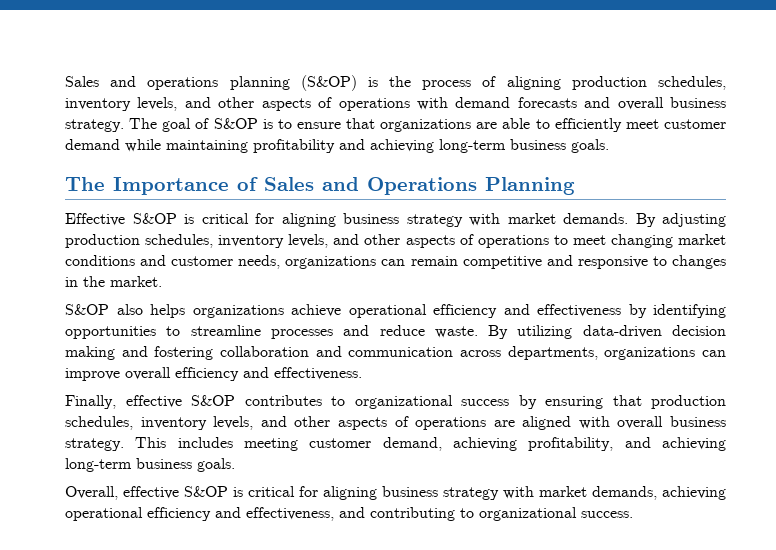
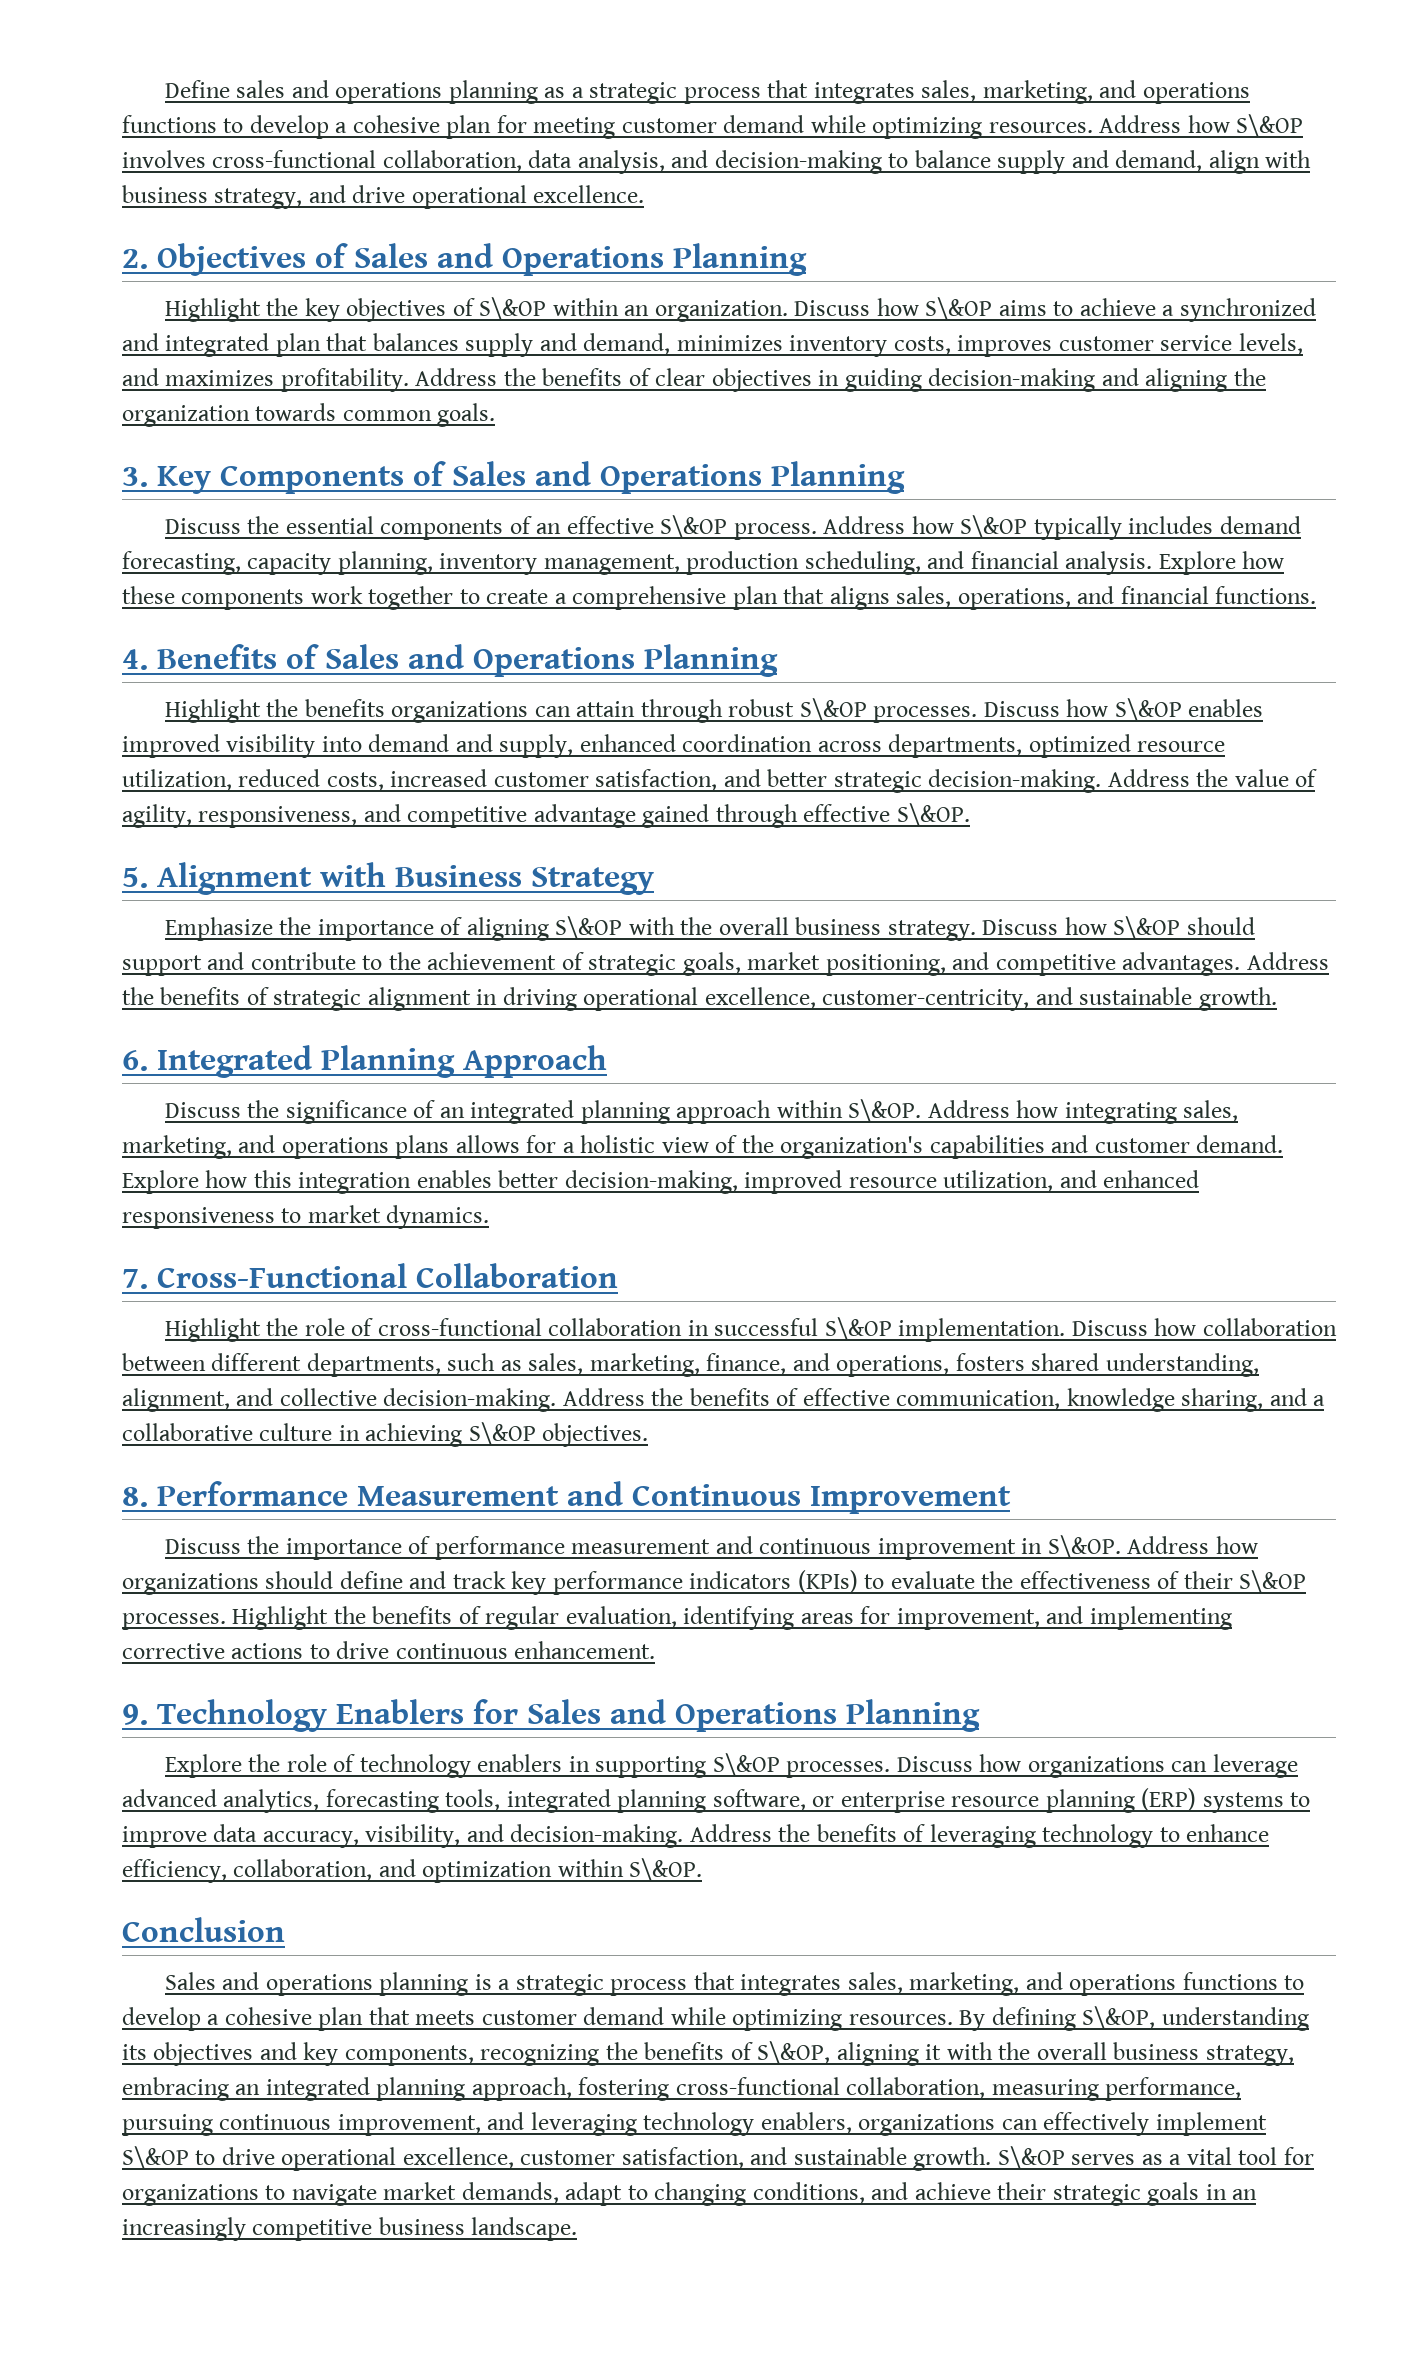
- Sales and operations planning (S&OP) is the process of aligning production schedules, inventory levels, and other aspects of operations with demand forecasts and overall business strategy. The goal of S&OP is to ensure that organizations are able to efficiently meet customer demand while maintaining profitability and achieving long-term business goals.
- The Importance of Sales and Operations Planning
- Effective S&OP is critical for aligning business strategy with market demands. By adjusting production schedules, inventory levels, and other aspects of operations to meet changing market conditions and customer needs, organizations can remain competitive and responsive to changes in the market.
- S&OP also helps organizations achieve operational efficiency and effectiveness by identifying opportunities to streamline processes and reduce waste. By utilizing data-driven decision making and fostering collaboration and communication across departments, organizations can improve overall efficiency and effectiveness.
- Finally, effective S&OP contributes to organizational success by ensuring that production schedules, inventory levels, and other aspects of operations are aligned with overall business strategy. This includes meeting customer demand, achieving profitability, and achieving long-term business goals.
- Overall, effective S&OP is critical for aligning business strategy with market demands, achieving operational efficiency and effectiveness, and contributing to organizational success.
+ Define sales and operations planning as a strategic process that integrates sales, marketing, and operations functions to develop a cohesive plan for meeting customer demand while optimizing resources. Address how S\&OP involves cross-functional collaboration, data analysis, and decision-making to balance supply and demand, align with business strategy, and drive operational excellence.
+ 2. Objectives of Sales and Operations Planning
+ Highlight the key objectives of S\&OP within an organization. Discuss how S\&OP aims to achieve a synchronized and integrated plan that balances supply and demand, minimizes inventory costs, improves customer service levels, and maximizes profitability. Address the benefits of clear objectives in guiding decision-making and aligning the organization towards common goals.
+ 3. Key Components of Sales and Operations Planning
+ Discuss the essential components of an effective S\&OP process. Address how S\&OP typically includes demand forecasting, capacity planning, inventory management, production scheduling, and financial analysis. Explore how these components work together to create a comprehensive plan that aligns sales, operations, and financial functions.
+ 4. Benefits of Sales and Operations Planning
+ Highlight the benefits organizations can attain through robust S\&OP processes. Discuss how S\&OP enables improved visibility into demand and supply, enhanced coordination across departments, optimized resource utilization, reduced costs, increased customer satisfaction, and better strategic decision-making. Address the value of agility, responsiveness, and competitive advantage gained through effective S\&OP.
+ 5. Alignment with Business Strategy
+ Emphasize the importance of aligning S\&OP with the overall business strategy. Discuss how S\&OP should support and contribute to the achievement of strategic goals, market positioning, and competitive advantages. Address the benefits of strategic alignment in driving operational excellence, customer-centricity, and sustainable growth.
+ 6. Integrated Planning Approach
+ Discuss the significance of an integrated planning approach within S\&OP. Address how integrating sales, marketing, and operations plans allows for a holistic view of the organization's capabilities and customer demand. Explore how this integration enables better decision-making, improved resource utilization, and enhanced responsiveness to market dynamics.
+ 7. Cross-Functional Collaboration
+ Highlight the role of cross-functional collaboration in successful S\&OP implementation. Discuss how collaboration between different departments, such as sales, marketing, finance, and operations, fosters shared understanding, alignment, and collective decision-making. Address the benefits of effective communication, knowledge sharing, and a collaborative culture in achieving S\&OP objectives.
+ 8. Performance Measurement and Continuous Improvement
+ Discuss the importance of performance measurement and continuous improvement in S\&OP. Address how organizations should define and track key performance indicators (KPIs) to evaluate the effectiveness of their S\&OP processes. Highlight the benefits of regular evaluation, identifying areas for improvement, and implementing corrective actions to drive continuous enhancement.
+ 9. Technology Enablers for Sales and Operations Planning
+ Explore the role of technology enablers in supporting S\&OP processes. Discuss how organizations can leverage advanced analytics, forecasting tools, integrated planning software, or enterprise resource planning (ERP) systems to improve data accuracy, visibility, and decision-making. Address the benefits of leveraging technology to enhance efficiency, collaboration, and optimization within S\&OP.
+ Conclusion
+ Sales and operations planning is a strategic process that integrates sales, marketing, and operations functions to develop a cohesive plan that meets customer demand while optimizing resources. By defining S\&OP, understanding its objectives and key components, recognizing the benefits of S\&OP, aligning it with the overall business strategy, embracing an integrated planning approach, fostering cross-functional collaboration, measuring performance, pursuing continuous improvement, and leveraging technology enablers, organizations can effectively implement S\&OP to drive operational excellence, customer satisfaction, and sustainable growth. S\&OP serves as a vital tool for organizations to navigate market demands, adapt to changing conditions, and achieve their strategic goals in an increasingly competitive business landscape.

